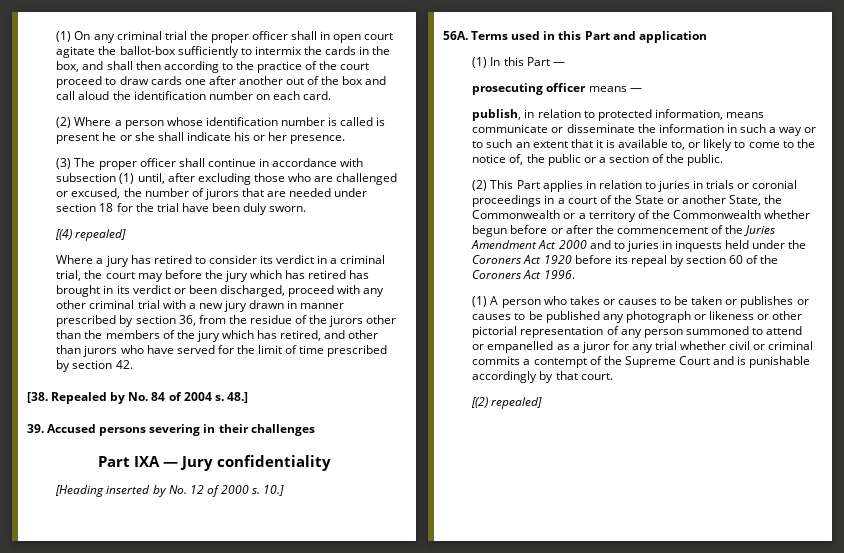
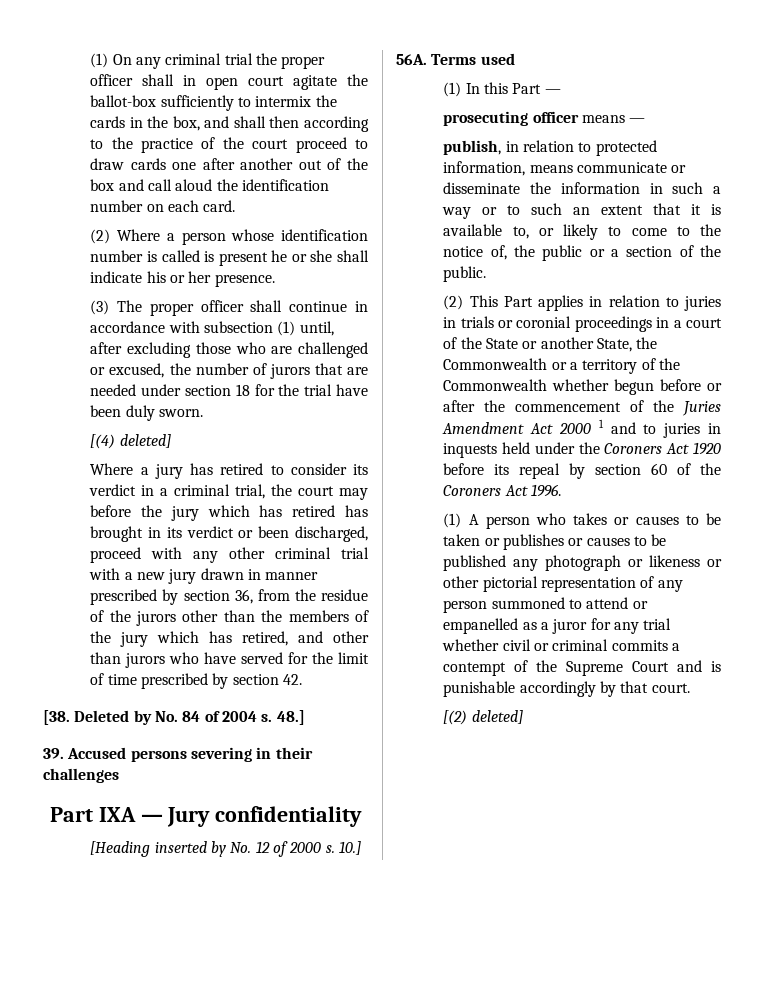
- [(4) repealed]
+ [(4) deleted]
- [38. Repealed by No. 84 of 2004 s.
+ [38. Deleted by No. 84 of 2004 s.
- Terms used in this Part and application
+ Terms used
- (2) This Part applies in relation to juries in trials or coronial proceedings in a court of the State or another State, the Commonwealth or a territory of the Commonwealth whether begun before or after the commencement of the Juries Amendment Act 2000 and to juries in inquests held under the Coroners Act 1920 before its repeal by section 60 of the Coroners Act 1996.
+ (2) This Part applies in relation to juries in trials or coronial proceedings in a court of the State or another State, the Commonwealth or a territory of the Commonwealth whether begun before or after the commencement of the Juries Amendment Act 2000 1 and to juries in inquests held under the Coroners Act 1920 before its repeal by section 60 of the Coroners Act 1996.
- [(2) repealed]
+ [(2) deleted]

